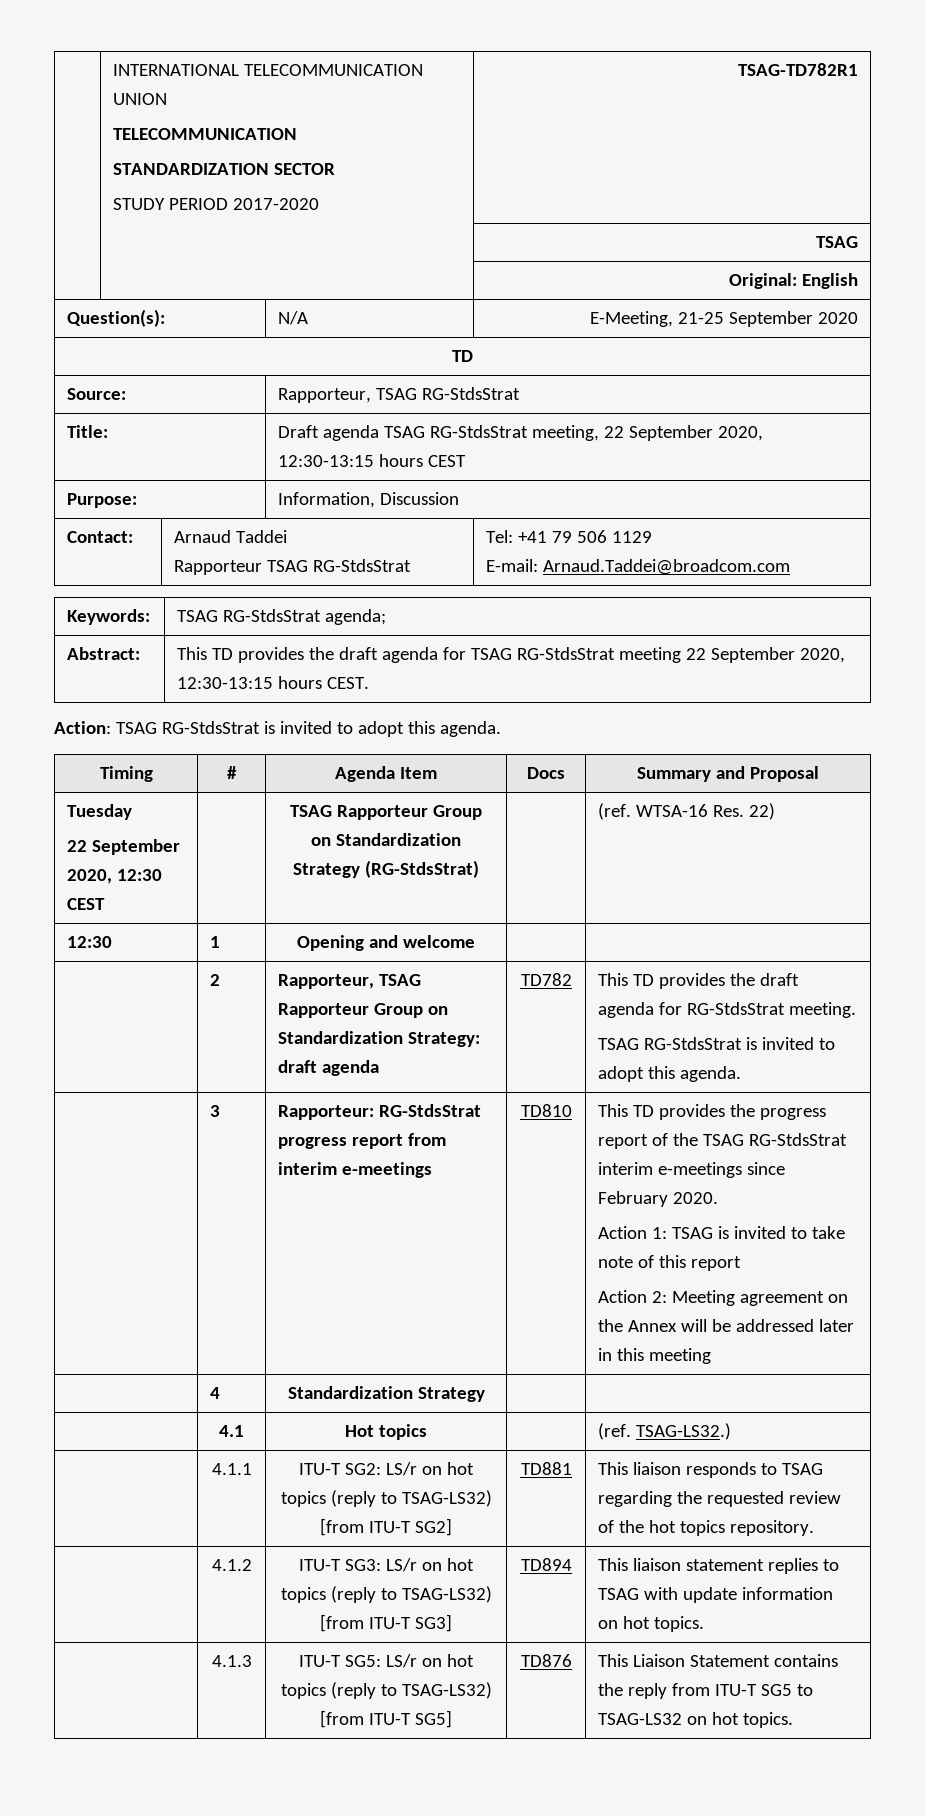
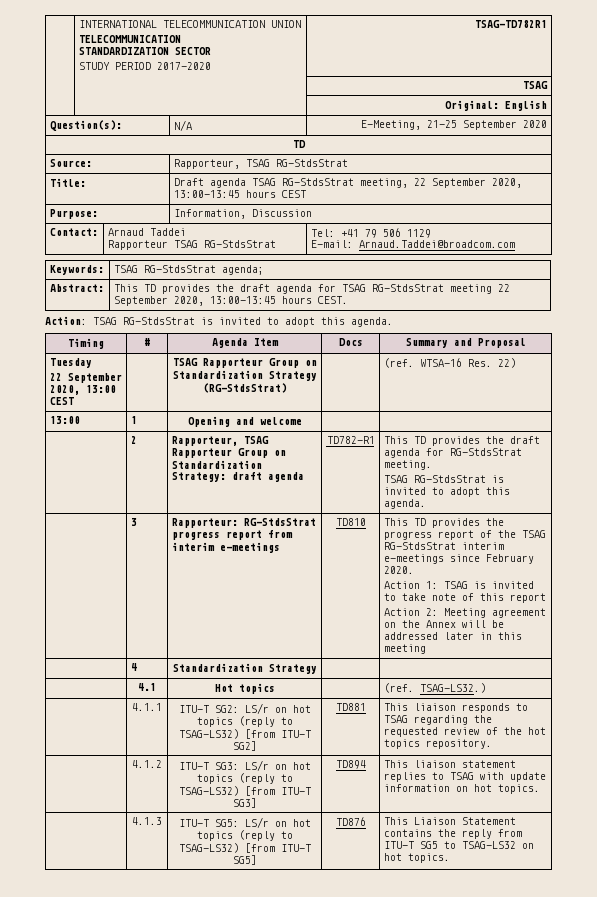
- Title: | Draft agenda TSAG RG-StdsStrat meeting, 22 September 2020, 12:30-13:15 hours CEST
+ Title: | Draft agenda TSAG RG-StdsStrat meeting, 22 September 2020, 13:00-13:45 hours CEST
- Abstract: | This TD provides the draft agenda for TSAG RG-StdsStrat meeting 22 September 2020, 12:30-13:15 hours CEST.
+ Abstract: | This TD provides the draft agenda for TSAG RG-StdsStrat meeting 22 September 2020, 13:00-13:45 hours CEST.
  Tuesday
- 22 September 2020, 12:30 CEST | | TSAG Rapporteur Group on Standardization Strategy (RG-StdsStrat) | | (ref. WTSA-16 Res. 22)
+ 22 September 2020, 13:00 CEST | | TSAG Rapporteur Group on Standardization Strategy (RG-StdsStrat) | | (ref. WTSA-16 Res. 22)
- 12:30 | 1 | Opening and welcome | |
+ 13:00 | 1 | Opening and welcome | |
- | 2 | Rapporteur, TSAG Rapporteur Group on Standardization Strategy: draft agenda | TD782 | This TD provides the draft agenda for RG-StdsStrat meeting.
+ | 2 | Rapporteur, TSAG Rapporteur Group on Standardization Strategy: draft agenda | TD782-R1 | This TD provides the draft agenda for RG-StdsStrat meeting.

